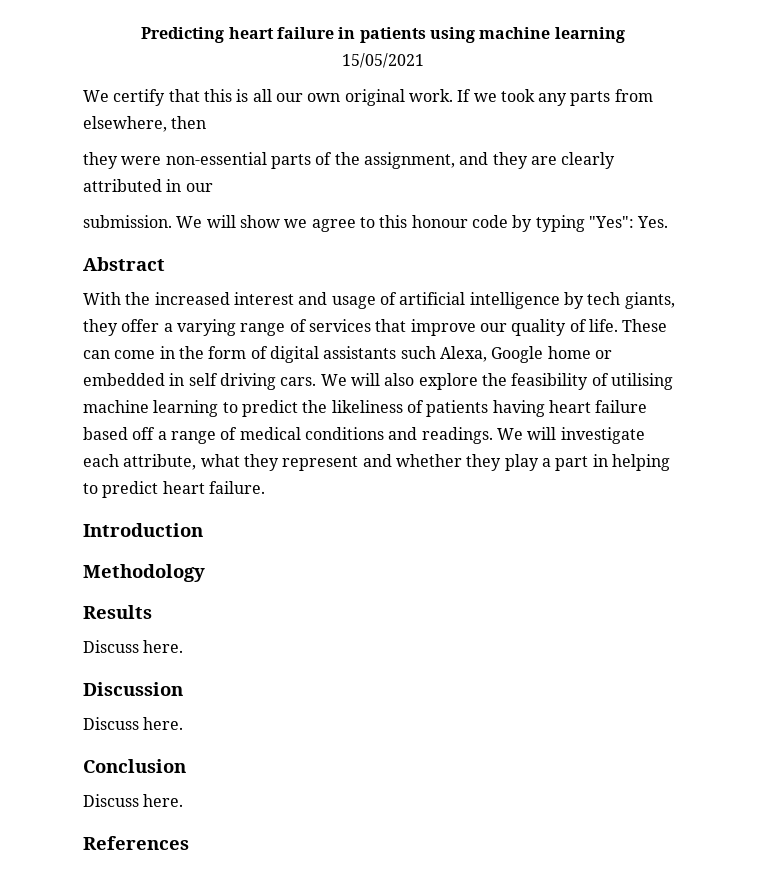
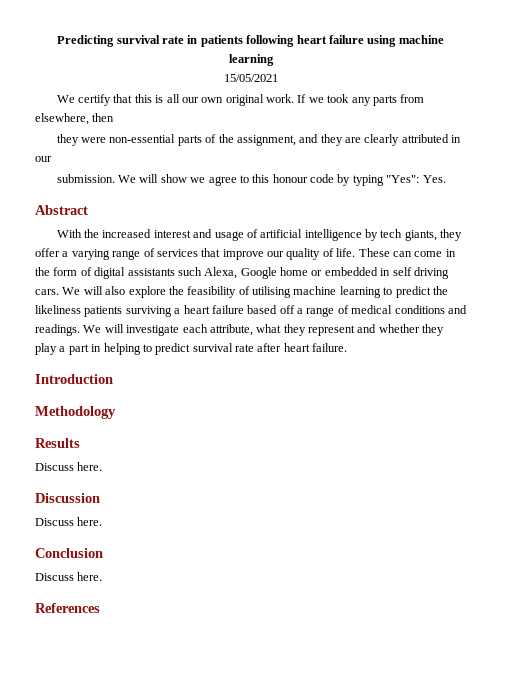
- Predicting heart failure in patients using machine learning
+ Predicting survival rate in patients following heart failure using machine learning
- We will also explore the feasibility of utilising machine learning to predict the likeliness of patients having heart failure based off a range of medical conditions and readings.
+ We will also explore the feasibility of utilising machine learning to predict the likeliness patients surviving a heart failure based off a range of medical conditions and readings.
- We will investigate each attribute, what they represent and whether they play a part in helping to predict heart failure.
+ We will investigate each attribute, what they represent and whether they play a part in helping to predict survival rate after heart failure.

